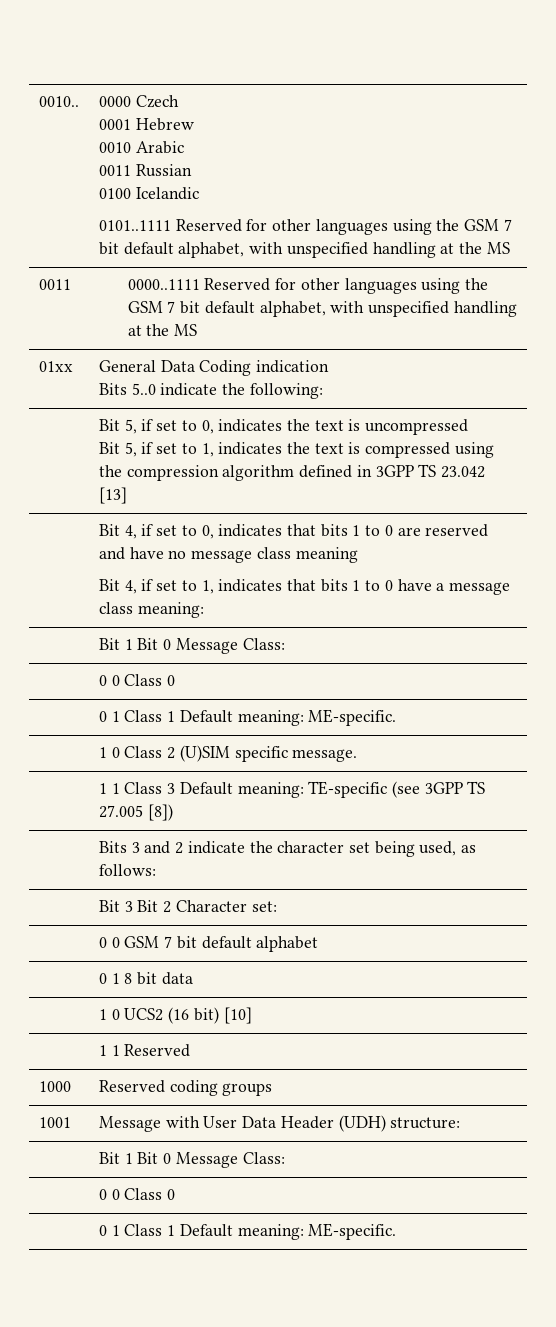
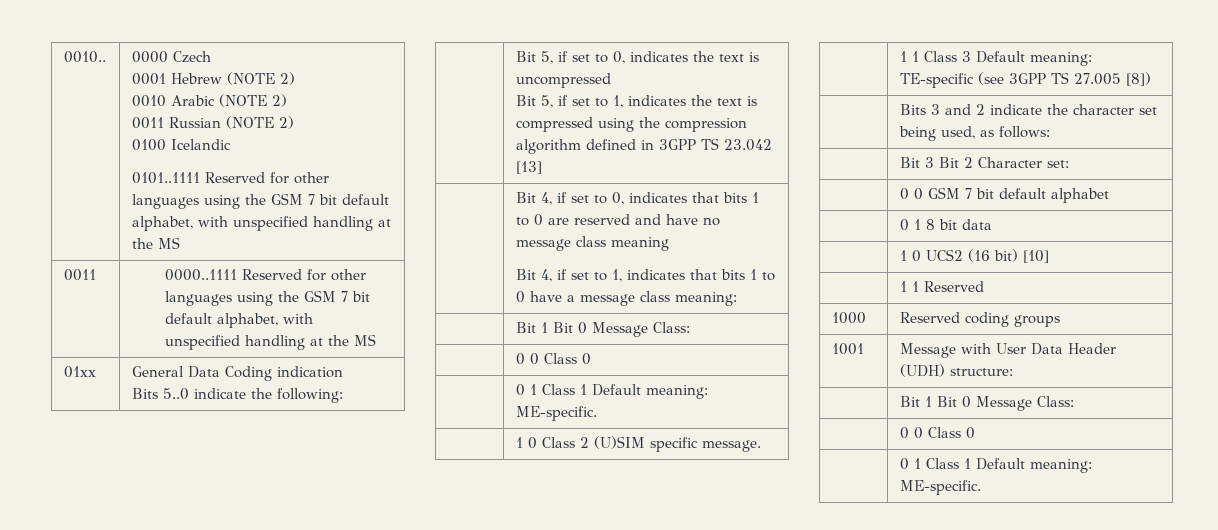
  0010.. | 0000 Czech
- 0001 Hebrew
- 0010 Arabic
- 0011 Russian
+ 0001 Hebrew (NOTE 2)
+ 0010 Arabic (NOTE 2)
+ 0011 Russian (NOTE 2)

